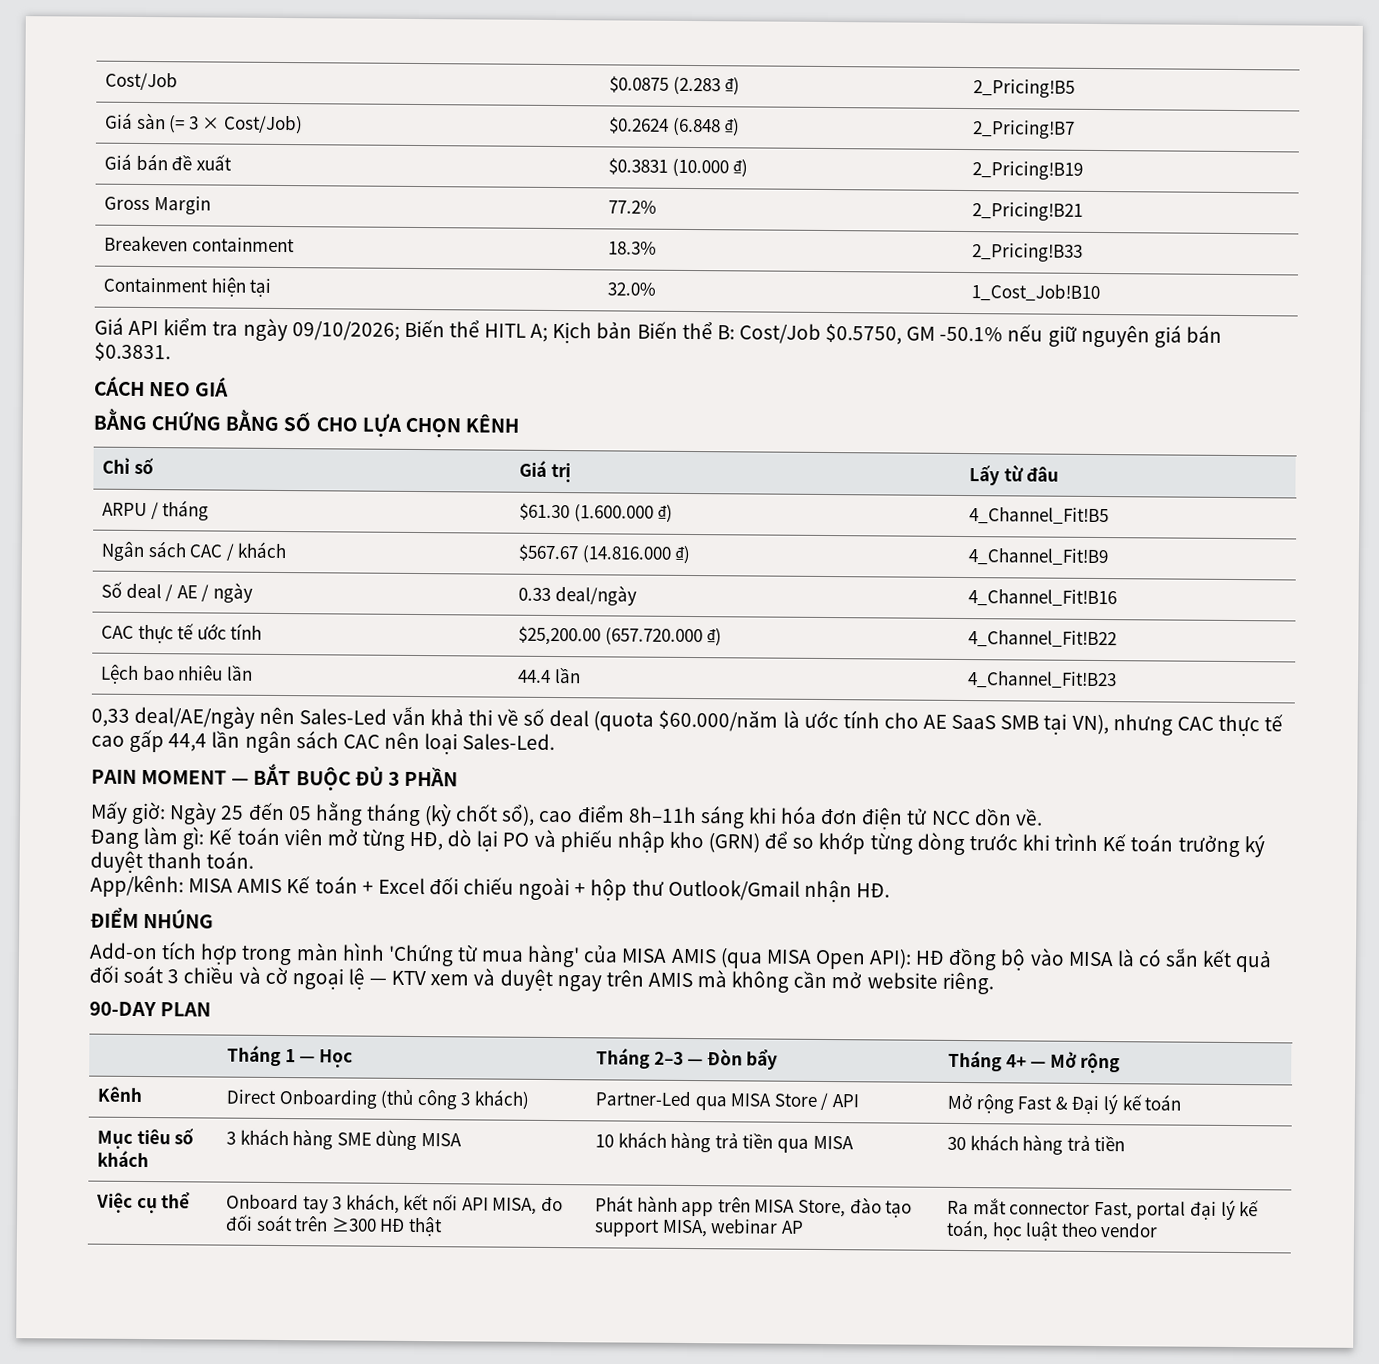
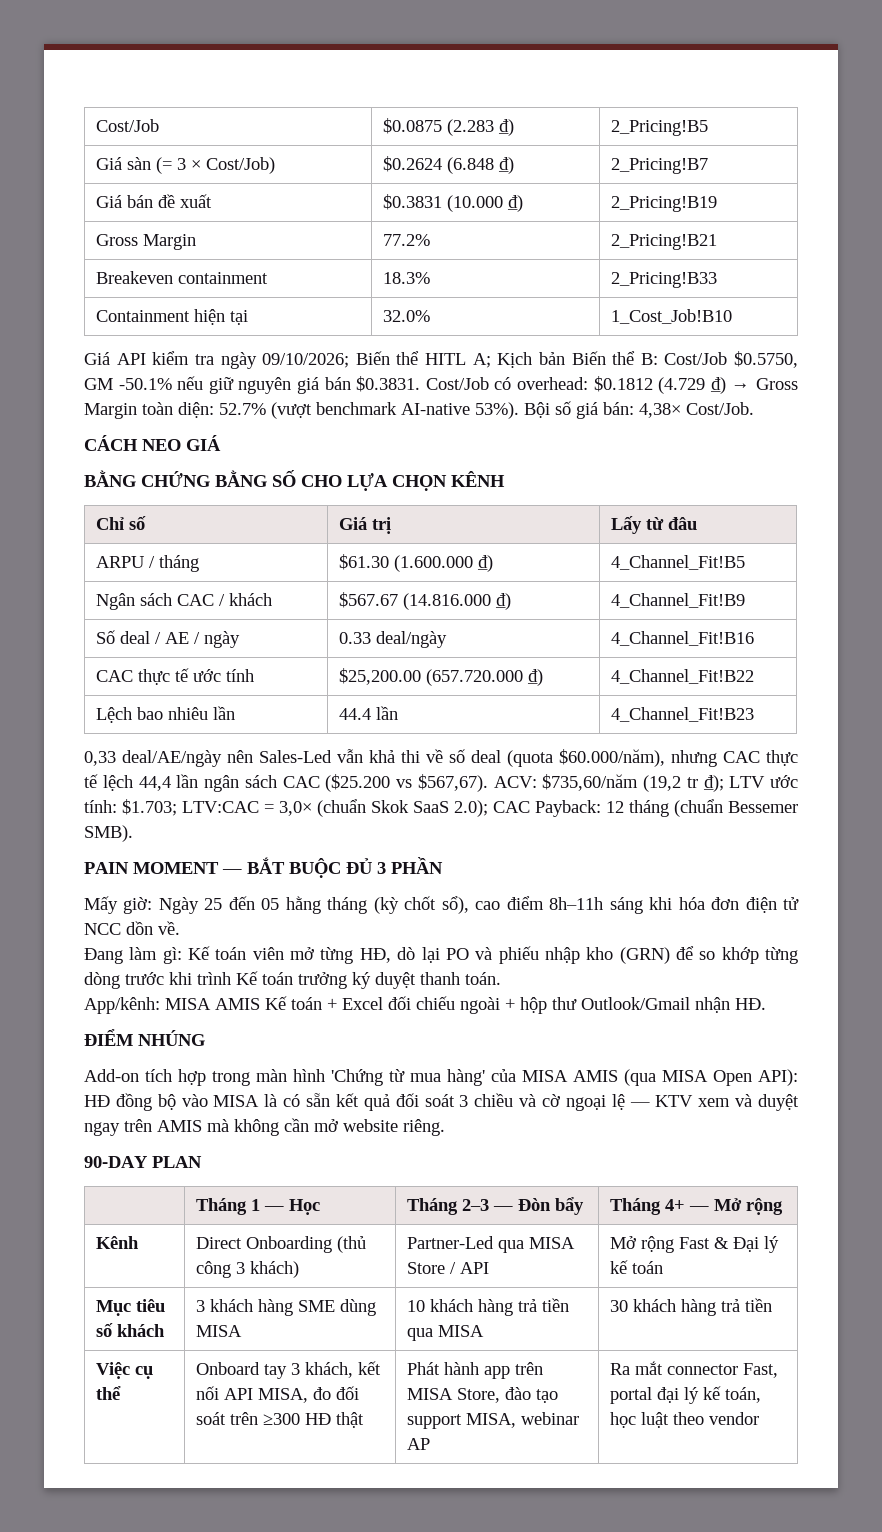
- Giá API kiểm tra ngày 09/10/2026; Biến thể HITL A; Kịch bản Biến thể B: Cost/Job $0.5750, GM -50.1% nếu giữ nguyên giá bán $0.3831.
+ Giá API kiểm tra ngày 09/10/2026; Biến thể HITL A; Kịch bản Biến thể B: Cost/Job $0.5750, GM -50.1% nếu giữ nguyên giá bán $0.3831. Cost/Job có overhead: $0.1812 (4.729 ₫) → Gross Margin toàn diện: 52.7% (vượt benchmark AI-native 53%). Bội số giá bán: 4,38× Cost/Job.
- 0,33 deal/AE/ngày nên Sales-Led vẫn khả thi về số deal (quota $60.000/năm là ước tính cho AE SaaS SMB tại VN), nhưng CAC thực tế cao gấp 44,4 lần ngân sách CAC nên loại Sales-Led.
+ 0,33 deal/AE/ngày nên Sales-Led vẫn khả thi về số deal (quota $60.000/năm), nhưng CAC thực tế lệch 44,4 lần ngân sách CAC ($25.200 vs $567,67). ACV: $735,60/năm (19,2 tr ₫); LTV ước tính: $1.703; LTV:CAC = 3,0× (chuẩn Skok SaaS 2.0); CAC Payback: 12 tháng (chuẩn Bessemer SMB).

